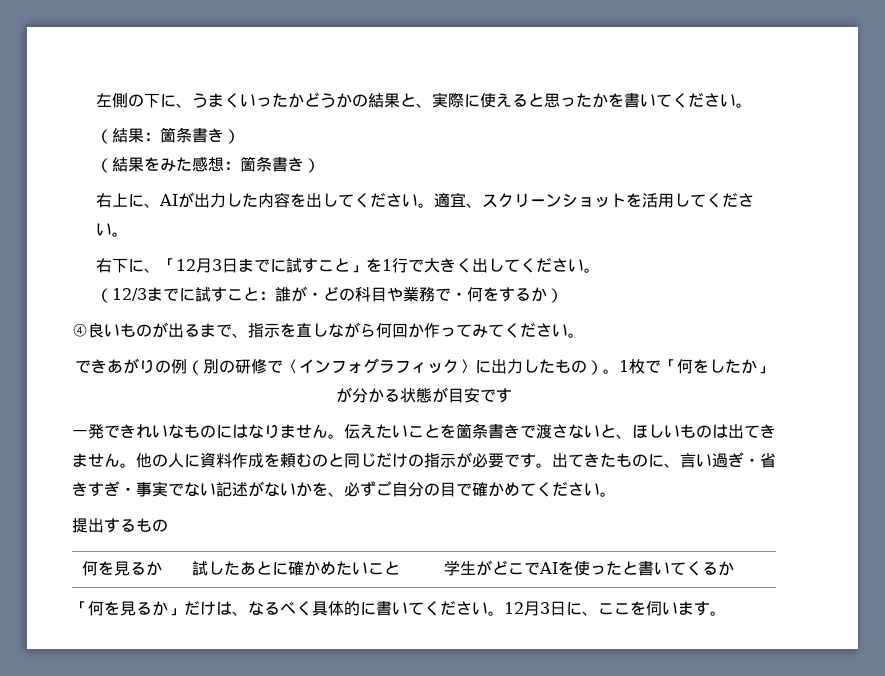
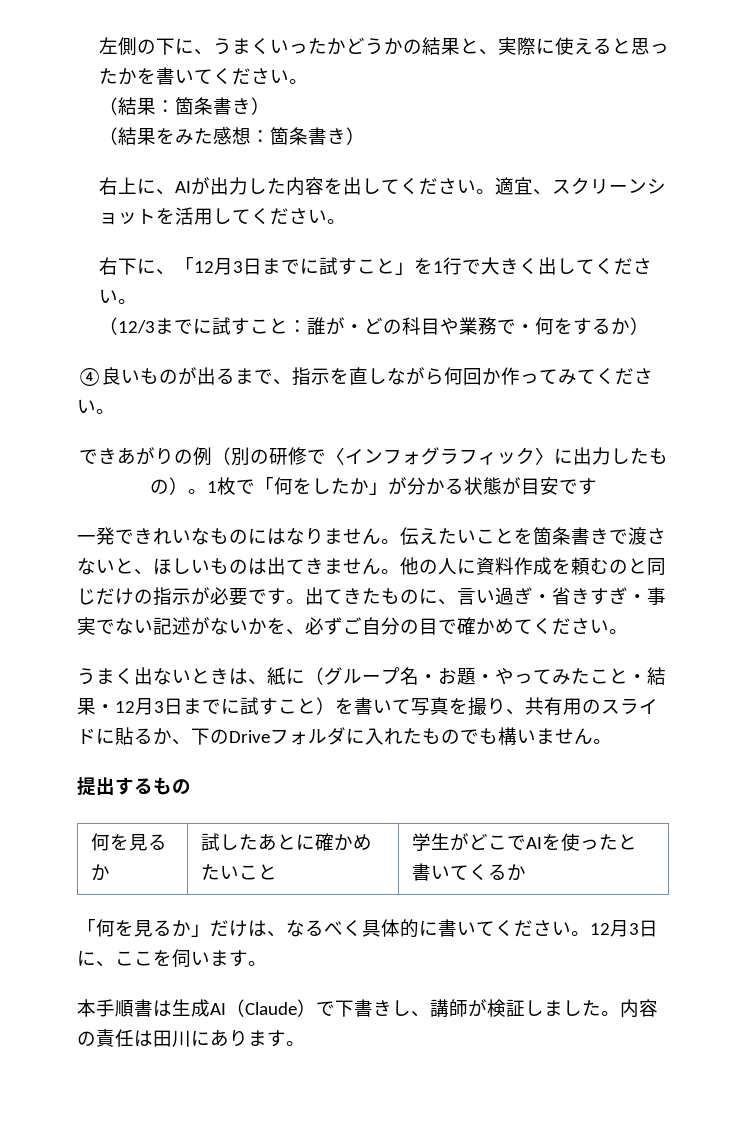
+ うまく出ないときは、紙に（グループ名・お題・やってみたこと・結果・12月3日までに試すこと）を書いて写真を撮り、共有用のスライドに貼るか、下のDriveフォルダに入れたものでも構いません。
+ 本手順書は生成AI（Claude）で下書きし、講師が検証しました。内容の責任は田川にあります。

